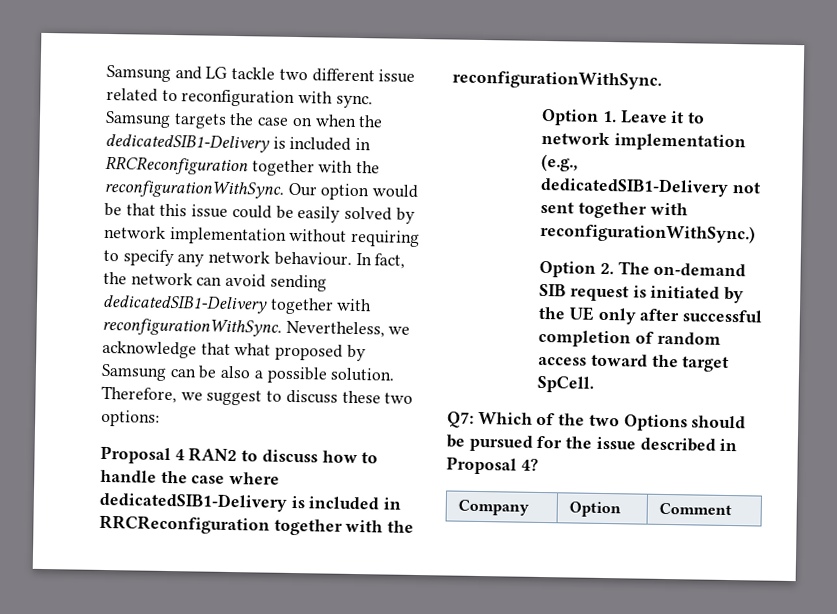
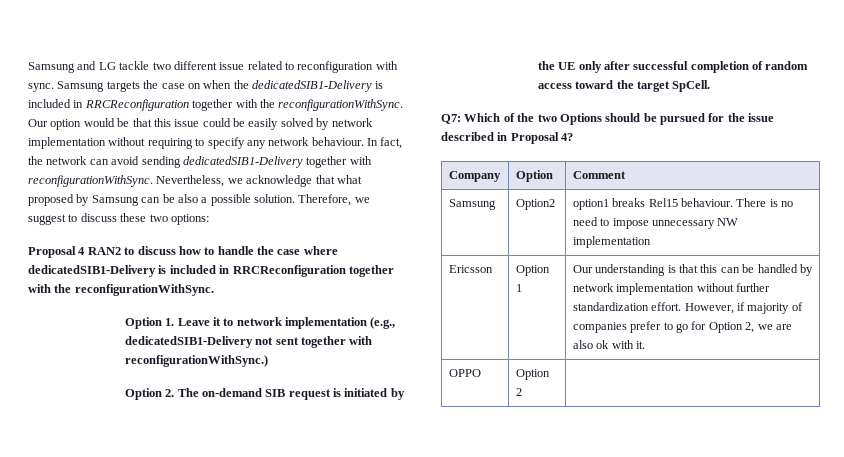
+ Samsung | Option2 | option1 breaks Rel15 behaviour. There is no need to impose unnecessary NW implementation
+ Ericsson | Option 1 | Our understanding is that this can be handled by network implementation without further standardization effort. However, if majority of companies prefer to go for Option 2, we are also ok with it.
+ OPPO | Option 2 |

